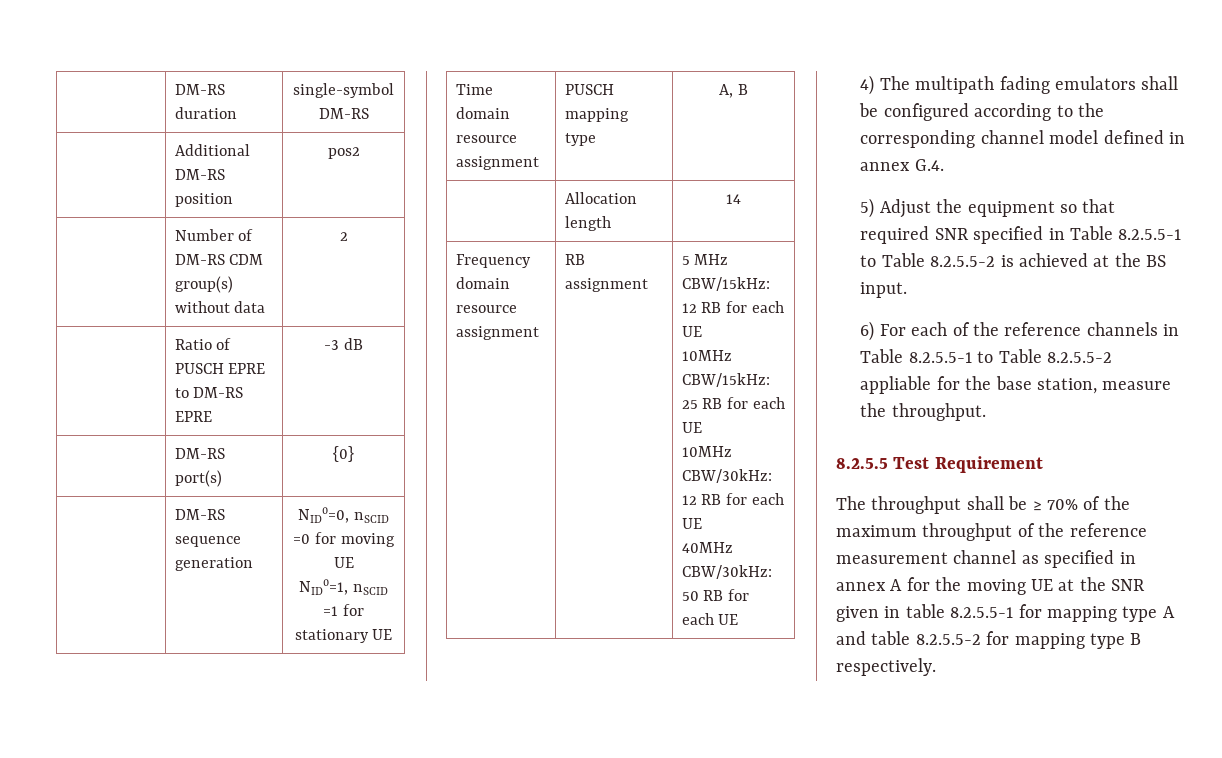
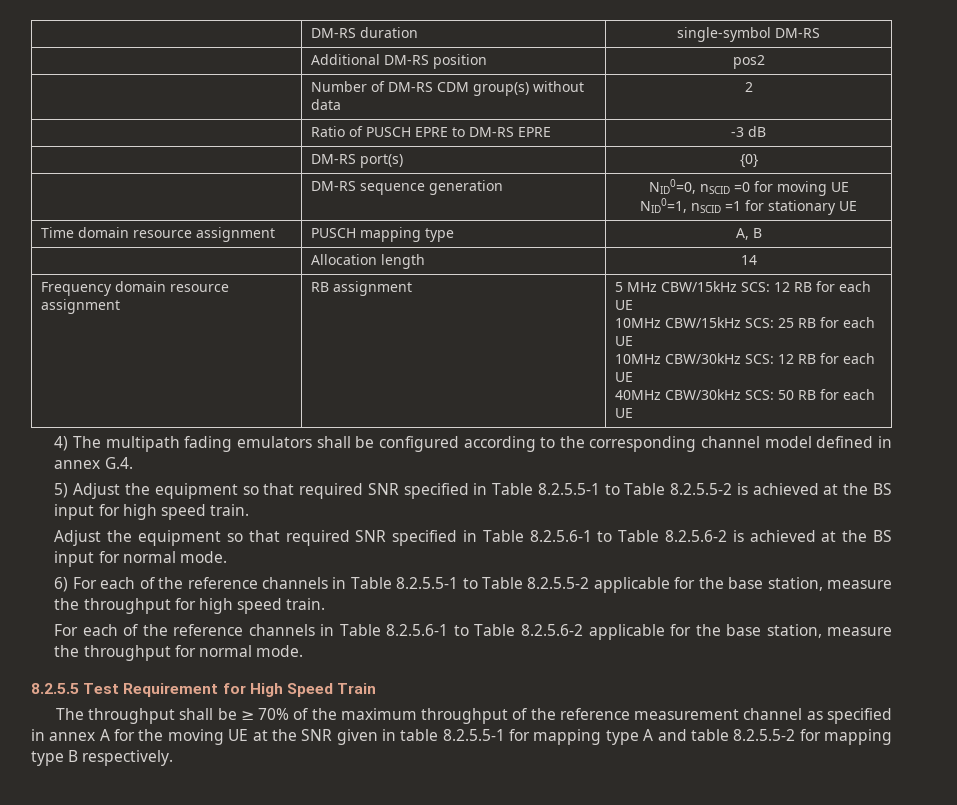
- Frequency domain resource assignment | RB assignment | 5 MHz CBW/15kHz: 12 RB for each UE
- 10MHz CBW/15kHz: 25 RB for each UE
- 10MHz CBW/30kHz: 12 RB for each UE
- 40MHz CBW/30kHz: 50 RB for each UE
+ Frequency domain resource assignment | RB assignment | 5 MHz CBW/15kHz SCS: 12 RB for each UE
+ 10MHz CBW/15kHz SCS: 25 RB for each UE
+ 10MHz CBW/30kHz SCS: 12 RB for each UE
+ 40MHz CBW/30kHz SCS: 50 RB for each UE
- 5) Adjust the equipment so that required SNR specified in Table 8.2.5.5-1 to Table 8.2.5.5-2 is achieved at the BS input.
+ 5) Adjust the equipment so that required SNR specified in Table 8.2.5.5-1 to Table 8.2.5.5-2 is achieved at the BS input for high speed train.
+ Adjust the equipment so that required SNR specified in Table 8.2.5.6-1 to Table 8.2.5.6-2 is achieved at the BS input for normal mode.
- 6) For each of the reference channels in Table 8.2.5.5-1 to Table 8.2.5.5-2 appliable for the base station, measure the throughput.
+ 6) For each of the reference channels in Table 8.2.5.5-1 to Table 8.2.5.5-2 applicable for the base station, measure the throughput for high speed train.
+ For each of the reference channels in Table 8.2.5.6-1 to Table 8.2.5.6-2 applicable for the base station, measure the throughput for normal mode.
- 8.2.5.5 Test Requirement
+ 8.2.5.5 Test Requirement for High Speed Train

